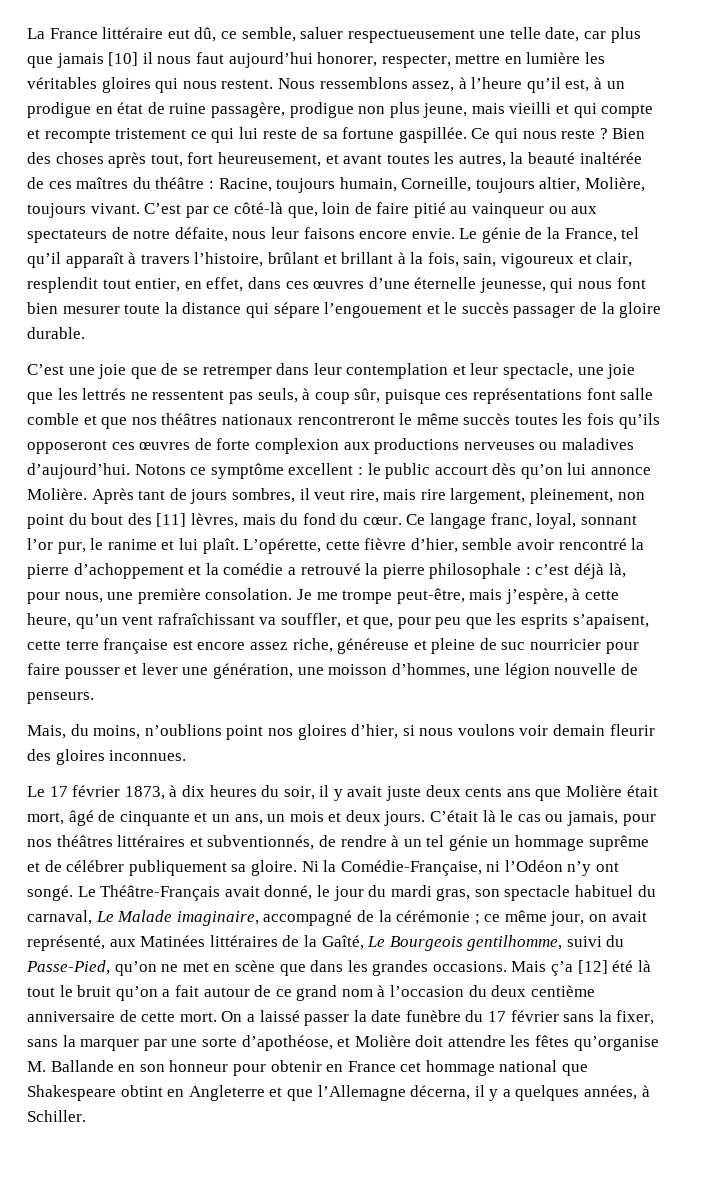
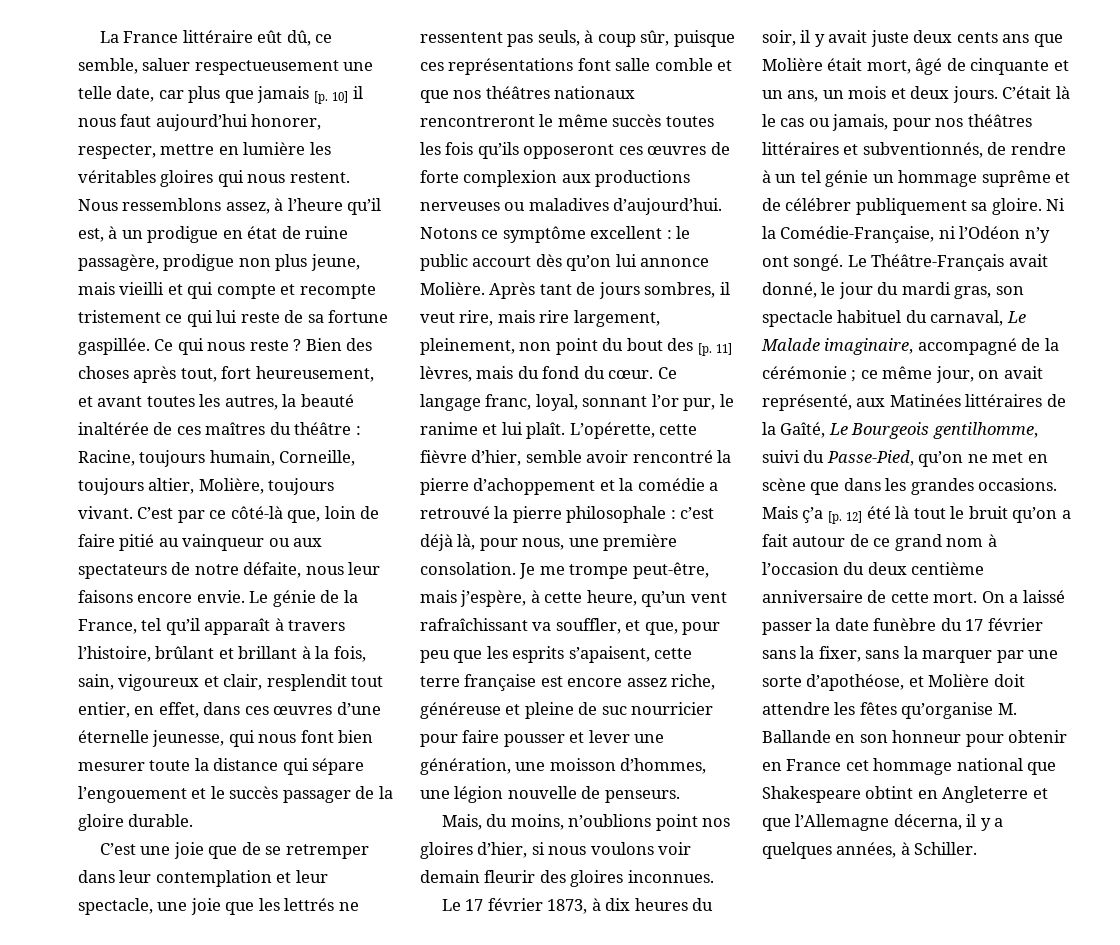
- La France littéraire eut dû, ce semble, saluer respectueusement une telle date, car plus que jamais [10] il nous faut aujourd’hui honorer, respecter, mettre en lumière les véritables gloires qui nous restent.
+ La France littéraire eût dû, ce semble, saluer respectueusement une telle date, car plus que jamais [p. 10] il nous faut aujourd’hui honorer, respecter, mettre en lumière les véritables gloires qui nous restent.
- Après tant de jours sombres, il veut rire, mais rire largement, pleinement, non point du bout des [11] lèvres, mais du fond du cœur.
+ Après tant de jours sombres, il veut rire, mais rire largement, pleinement, non point du bout des [p. 11] lèvres, mais du fond du cœur.
- Mais ç’a [12] été là tout le bruit qu’on a fait autour de ce grand nom à l’occasion du deux centième anniversaire de cette mort.
+ Mais ç’a [p. 12] été là tout le bruit qu’on a fait autour de ce grand nom à l’occasion du deux centième anniversaire de cette mort.

